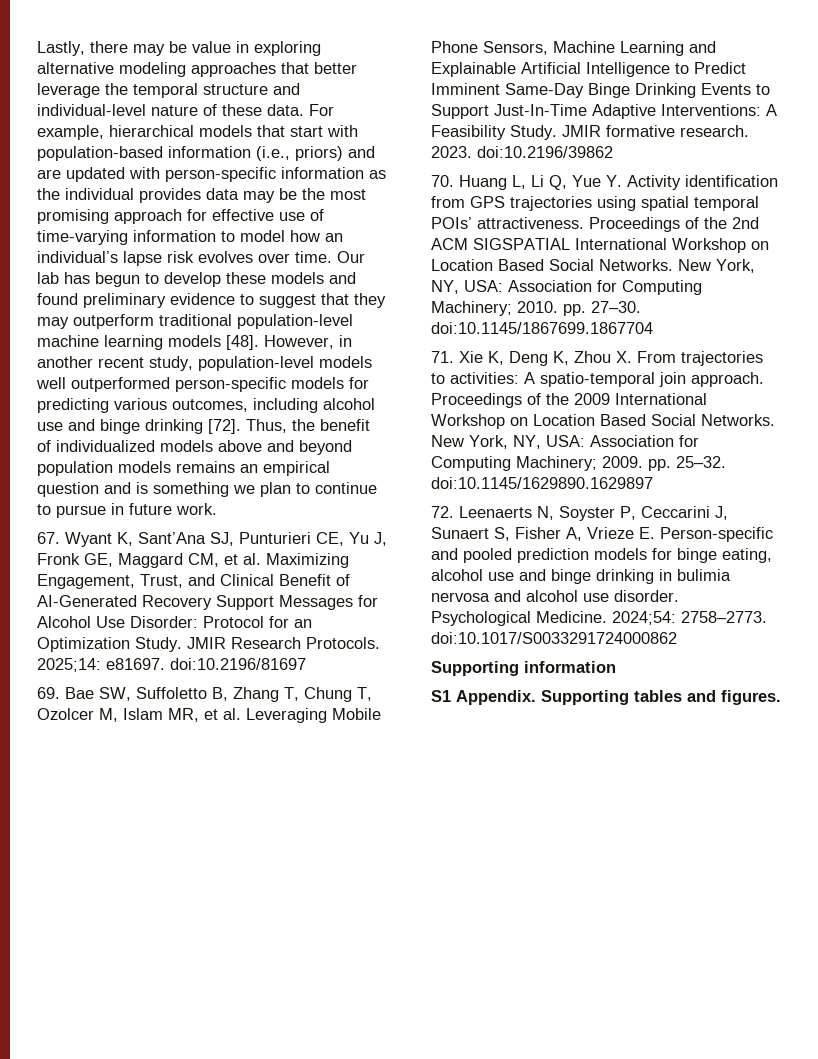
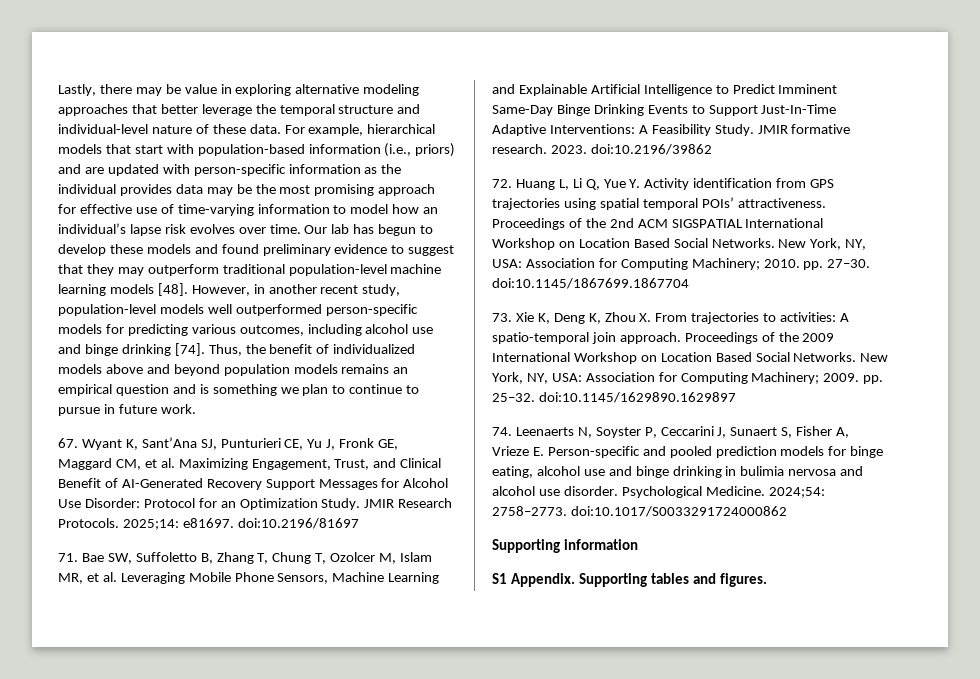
- However, in another recent study, population-level models well outperformed person-specific models for predicting various outcomes, including alcohol use and binge drinking [72].
+ However, in another recent study, population-level models well outperformed person-specific models for predicting various outcomes, including alcohol use and binge drinking [74].
- 69. Bae SW, Suffoletto B, Zhang T, Chung T, Ozolcer M, Islam MR, et al. Leveraging Mobile Phone Sensors, Machine Learning and Explainable Artificial Intelligence to Predict Imminent Same-Day Binge Drinking Events to Support Just-In-Time Adaptive Interventions: A Feasibility Study.
+ 71. Bae SW, Suffoletto B, Zhang T, Chung T, Ozolcer M, Islam MR, et al. Leveraging Mobile Phone Sensors, Machine Learning and Explainable Artificial Intelligence to Predict Imminent Same-Day Binge Drinking Events to Support Just-In-Time Adaptive Interventions: A Feasibility Study.
- 70. Huang L, Li Q, Yue Y. Activity identification from GPS trajectories using spatial temporal POIs’ attractiveness.
+ 72. Huang L, Li Q, Yue Y. Activity identification from GPS trajectories using spatial temporal POIs’ attractiveness.
- 71. Xie K, Deng K, Zhou X. From trajectories to activities: A spatio-temporal join approach.
+ 73. Xie K, Deng K, Zhou X. From trajectories to activities: A spatio-temporal join approach.
- 72. Leenaerts N, Soyster P, Ceccarini J, Sunaert S, Fisher A, Vrieze E. Person-specific and pooled prediction models for binge eating, alcohol use and binge drinking in bulimia nervosa and alcohol use disorder.
+ 74. Leenaerts N, Soyster P, Ceccarini J, Sunaert S, Fisher A, Vrieze E. Person-specific and pooled prediction models for binge eating, alcohol use and binge drinking in bulimia nervosa and alcohol use disorder.

